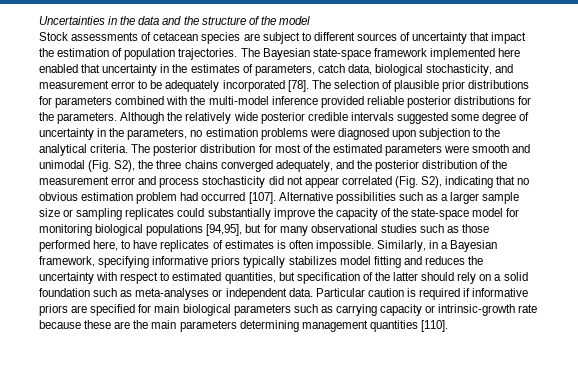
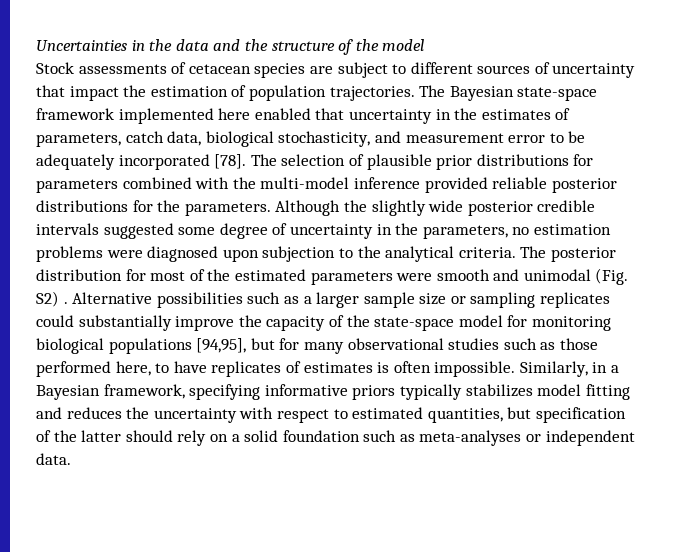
- Although the relatively wide posterior credible intervals suggested some degree of uncertainty in the parameters, no estimation problems were diagnosed upon subjection to the analytical criteria.
+ Although the slightly wide posterior credible intervals suggested some degree of uncertainty in the parameters, no estimation problems were diagnosed upon subjection to the analytical criteria.
- The posterior distribution for most of the estimated parameters were smooth and unimodal (Fig. S2), the three chains converged adequately, and the posterior distribution of the measurement error and process stochasticity did not appear correlated (Fig. S2), indicating that no obvious estimation problem had occurred [107].
+ The posterior distribution for most of the estimated parameters were smooth and unimodal (Fig. S2) .
- Particular caution is required if informative priors are specified for main biological parameters such as carrying capacity or intrinsic-growth rate because these are the main parameters determining management quantities [110].

